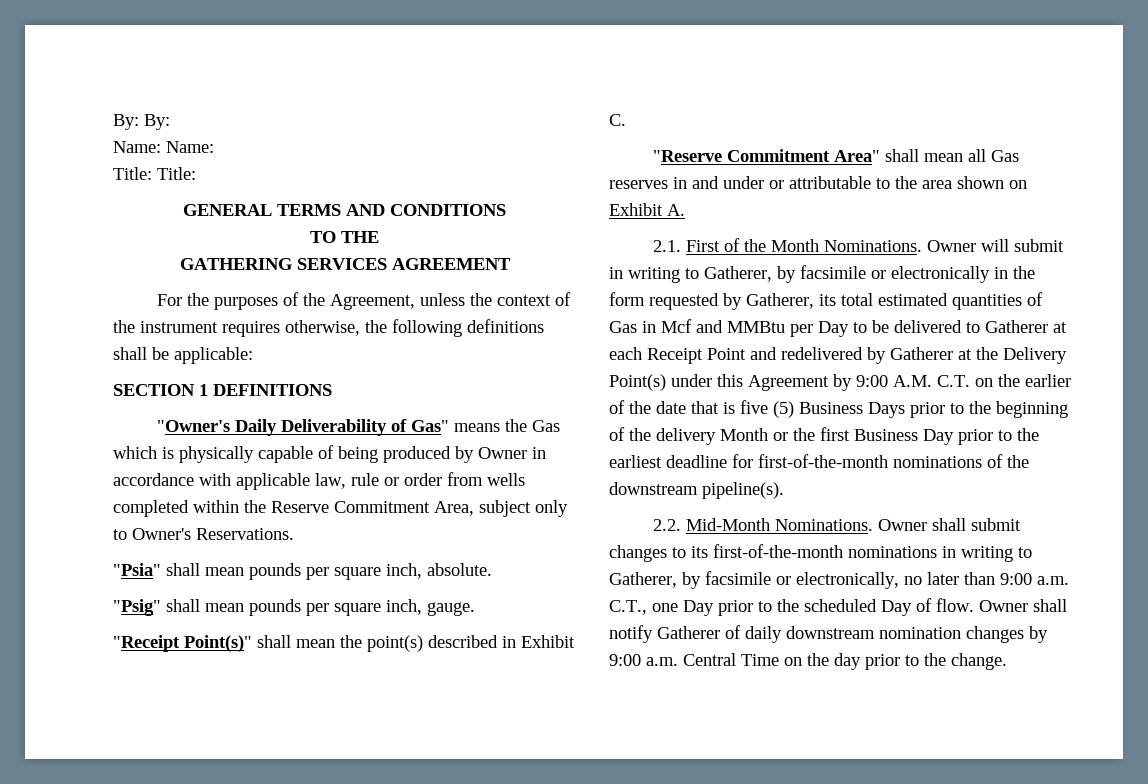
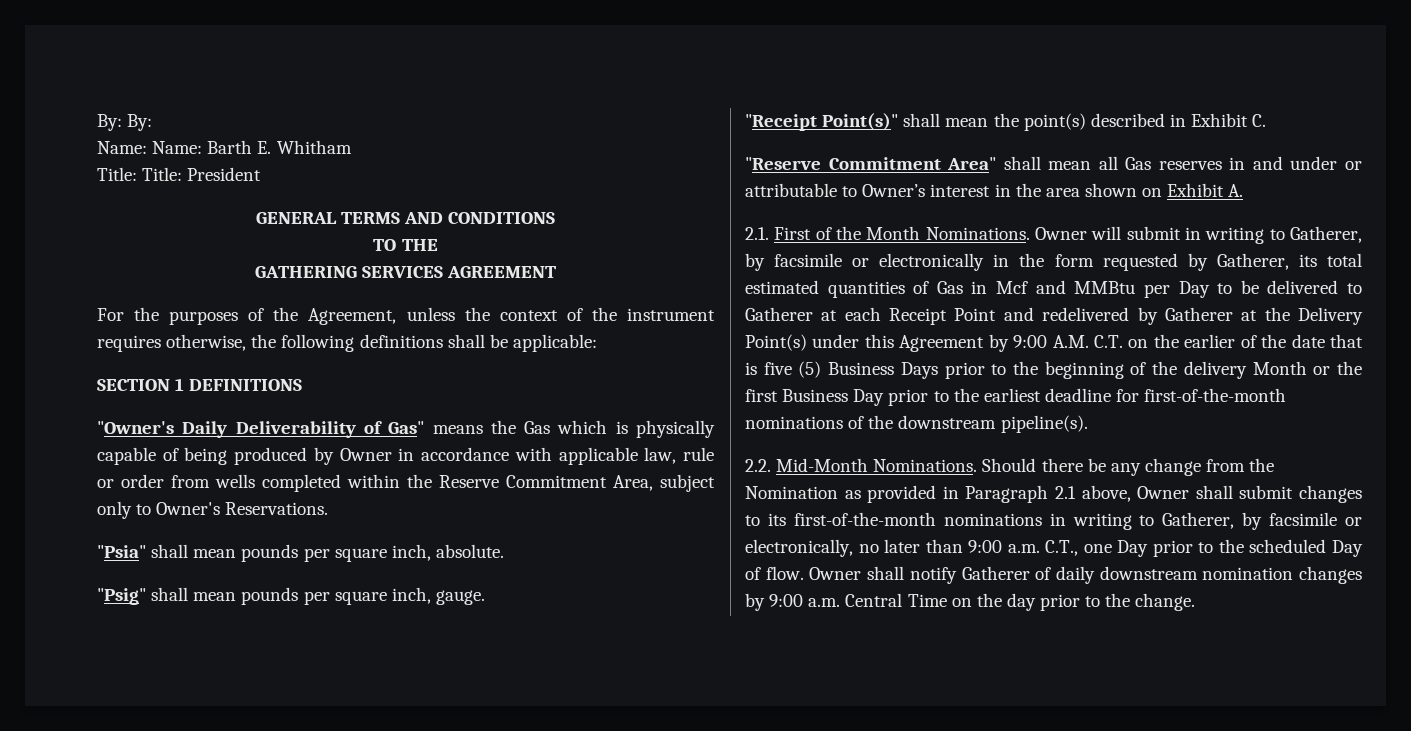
- Name: Name:
+ Name: Name: Barth E. Whitham
- Title: Title:
+ Title: Title: President
- "Reserve Commitment Area" shall mean all Gas reserves in and under or attributable to the area shown on Exhibit A.
+ "Reserve Commitment Area" shall mean all Gas reserves in and under or attributable to Owner’s interest in the area shown on Exhibit A.
- Owner shall submit changes to its first-of-the-month nominations in writing to Gatherer, by facsimile or electronically, no later than 9:00 a.m. C.T., one Day prior to the scheduled Day of flow.
+ Should there be any change from the Nomination as provided in Paragraph 2.1 above, Owner shall submit changes to its first-of-the-month nominations in writing to Gatherer, by facsimile or electronically, no later than 9:00 a.m. C.T., one Day prior to the scheduled Day of flow.

